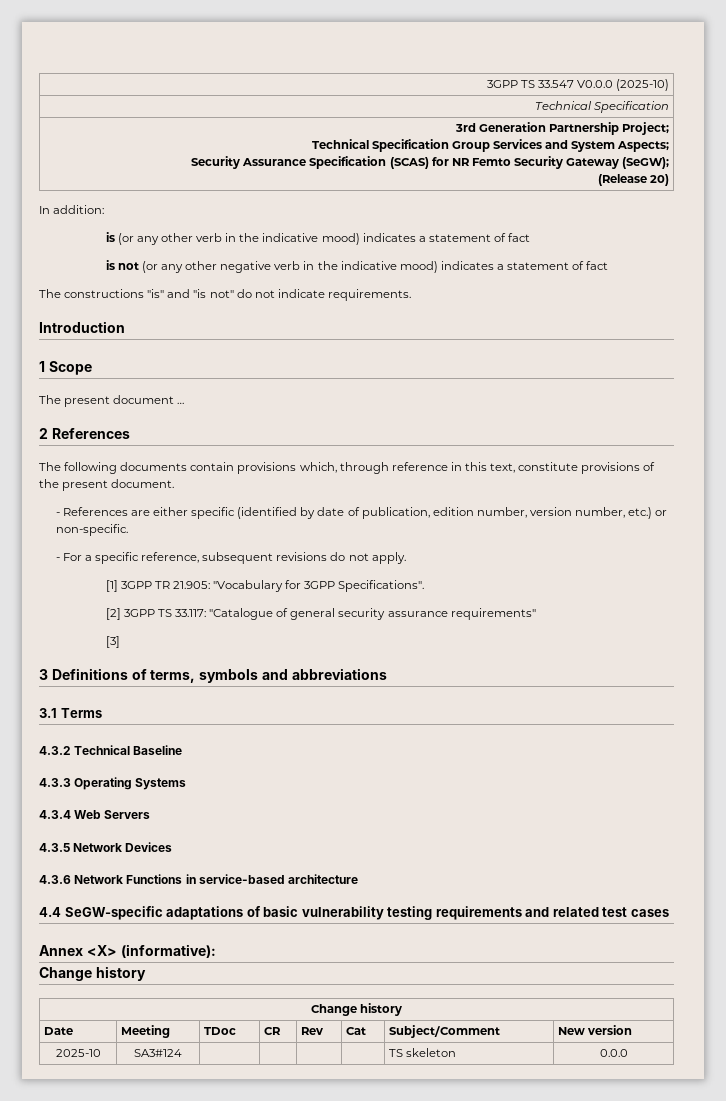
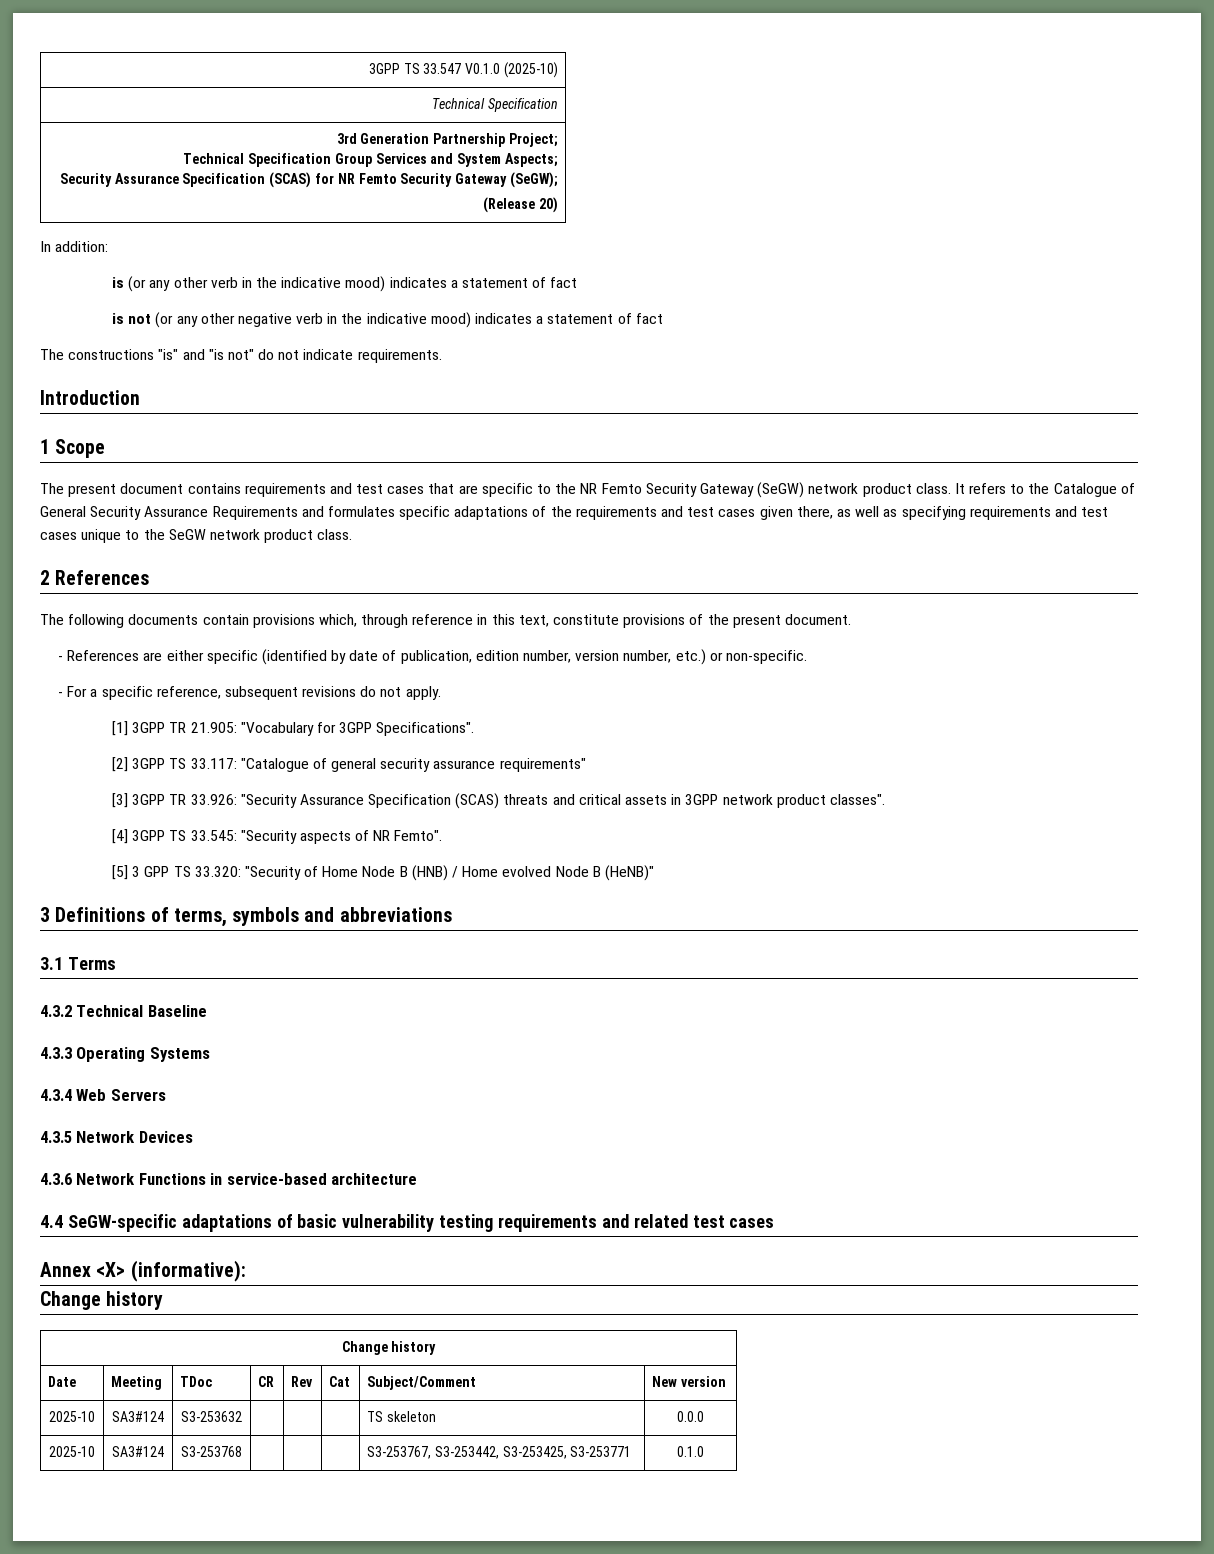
- 3GPP TS 33.547 V0.0.0 (2025-10)
+ 3GPP TS 33.547 V0.1.0 (2025-10)
- The present document …
+ The present document contains requirements and test cases that are specific to the NR Femto Security Gateway (SeGW) network product class. It refers to the Catalogue of General Security Assurance Requirements and formulates specific adaptations of the requirements and test cases given there, as well as specifying requirements and test cases unique to the SeGW network product class.
- [3]
+ [3] 3GPP TR 33.926: "Security Assurance Specification (SCAS) threats and critical assets in 3GPP network product classes".
+ [4] 3GPP TS 33.545: "Security aspects of NR Femto".
+ [5] 3 GPP TS 33.320: "Security of Home Node B (HNB) / Home evolved Node B (HeNB)"
- 2025-10 | SA3#124 | | | | | TS skeleton | 0.0.0
+ 2025-10 | SA3#124 | S3-253632 | | | | TS skeleton | 0.0.0
+ 2025-10 | SA3#124 | S3-253768 | | | | S3-253767, S3-253442, S3-253425, S3-253771 | 0.1.0

